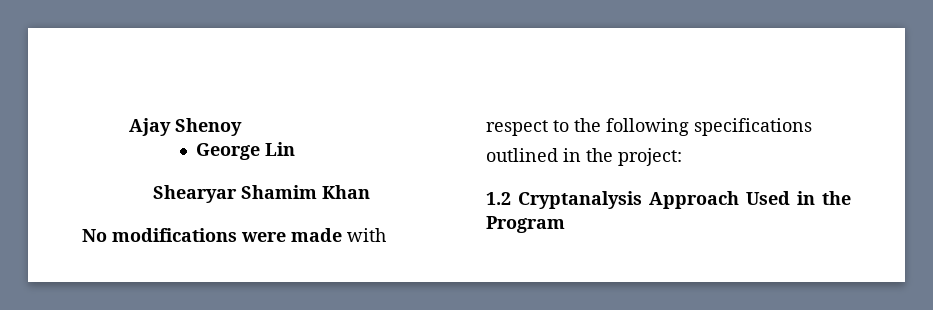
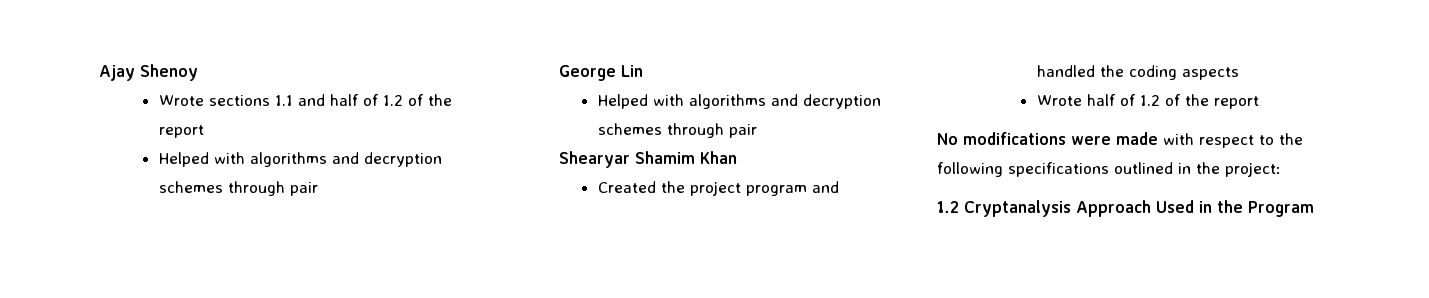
+ Wrote sections 1.1 and half of 1.2 of the report
+ Helped with algorithms and decryption schemes through pair
  George Lin
+ Helped with algorithms and decryption schemes through pair
  Shearyar Shamim Khan
+ Created the project program and handled the coding aspects
+ Wrote half of 1.2 of the report
- No modifications were made with respect to the following specifications
- outlined in the project:
+ No modifications were made with respect to the following specifications outlined in the project:

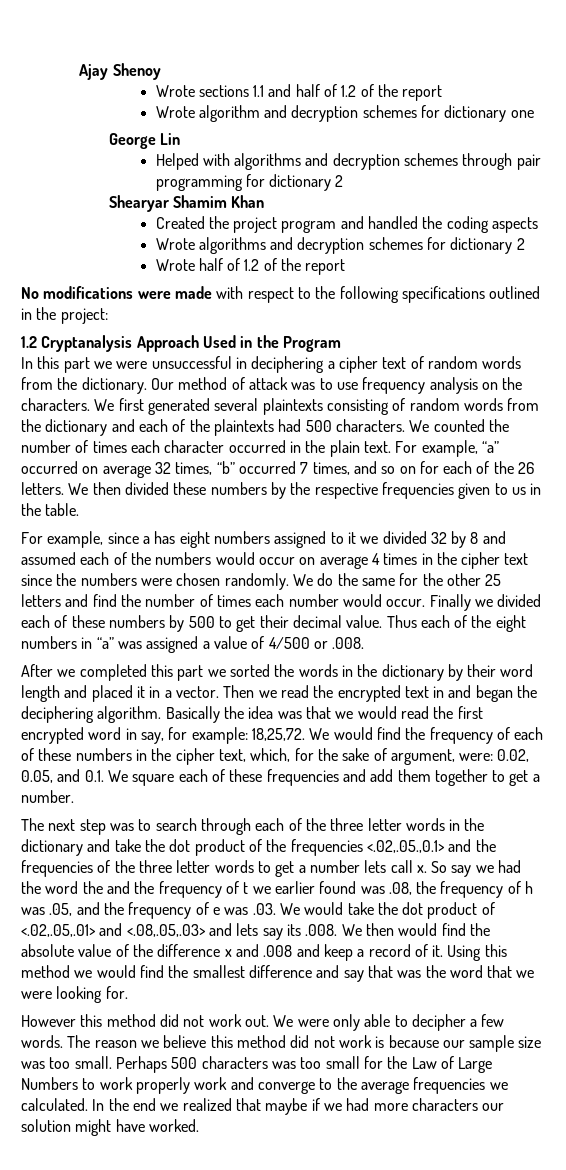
  Wrote sections 1.1 and half of 1.2 of the report
- Helped with algorithms and decryption schemes through pair
+ Wrote algorithm and decryption schemes for dictionary one
  George Lin
- Helped with algorithms and decryption schemes through pair
+ Helped with algorithms and decryption schemes through pair programming for dictionary 2
+ Wrote algorithms and decryption schemes for dictionary 2
+ In this part we were unsuccessful in deciphering a cipher text of random words from the dictionary. Our method of attack was to use frequency analysis on the characters. We first generated several plaintexts consisting of random words from the dictionary and each of the plaintexts had 500 characters. We counted the number of times each character occurred in the plain text. For example, “a” occurred on average 32 times, “b” occurred 7 times, and so on for each of the 26 letters. We then divided these numbers by the respective frequencies given to us in the table.
+ For example, since a has eight numbers assigned to it we divided 32 by 8 and assumed each of the numbers would occur on average 4 times in the cipher text since the numbers were chosen randomly. We do the same for the other 25 letters and find the number of times each number would occur. Finally we divided each of these numbers by 500 to get their decimal value. Thus each of the eight numbers in “a” was assigned a value of 4/500 or .008.
+ After we completed this part we sorted the words in the dictionary by their word length and placed it in a vector. Then we read the encrypted text in and began the deciphering algorithm. Basically the idea was that we would read the first encrypted word in say, for example: 18,25,72. We would find the frequency of each of these numbers in the cipher text, which, for the sake of argument, were: 0.02, 0.05, and 0.1. We square each of these frequencies and add them together to get a number.
+ The next step was to search through each of the three letter words in the dictionary and take the dot product of the frequencies <.02,.05.,0.1> and the frequencies of the three letter words to get a number lets call x. So say we had the word the and the frequency of t we earlier found was .08, the frequency of h was .05, and the frequency of e was .03. We would take the dot product of <.02,.05,.01> and <.08,.05,.03> and lets say its .008. We then would find the absolute value of the difference x and .008 and keep a record of it. Using this method we would find the smallest difference and say that was the word that we were looking for.
+ However this method did not work out. We were only able to decipher a few words. The reason we believe this method did not work is because our sample size was too small. Perhaps 500 characters was too small for the Law of Large Numbers to work properly work and converge to the average frequencies we calculated. In the end we realized that maybe if we had more characters our solution might have worked.

